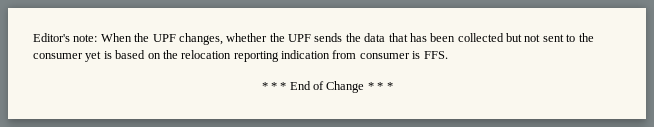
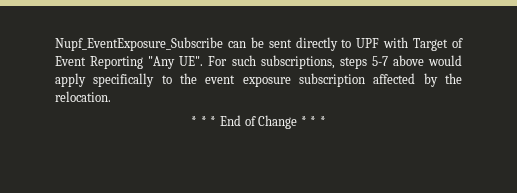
- Editor's note: When the UPF changes, whether the UPF sends the data that has been collected but not sent to the consumer yet is based on the relocation reporting indication from consumer is FFS.
+ Nupf_EventExposure_Subscribe can be sent directly to UPF with Target of Event Reporting "Any UE". For such subscriptions, steps 5-7 above would apply specifically to the event exposure subscription affected by the relocation.

